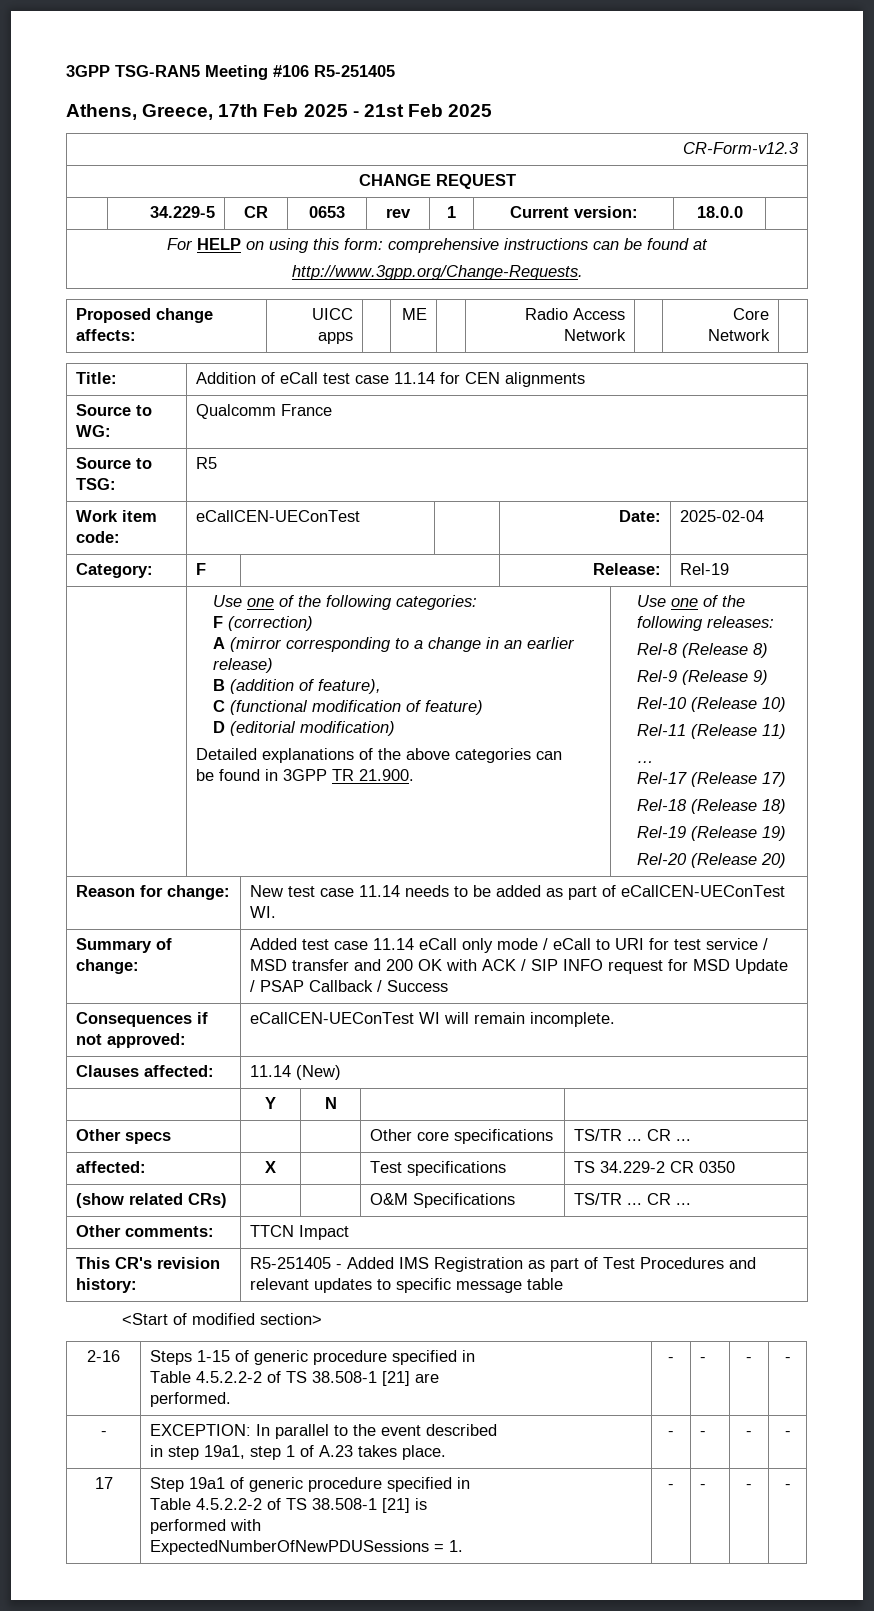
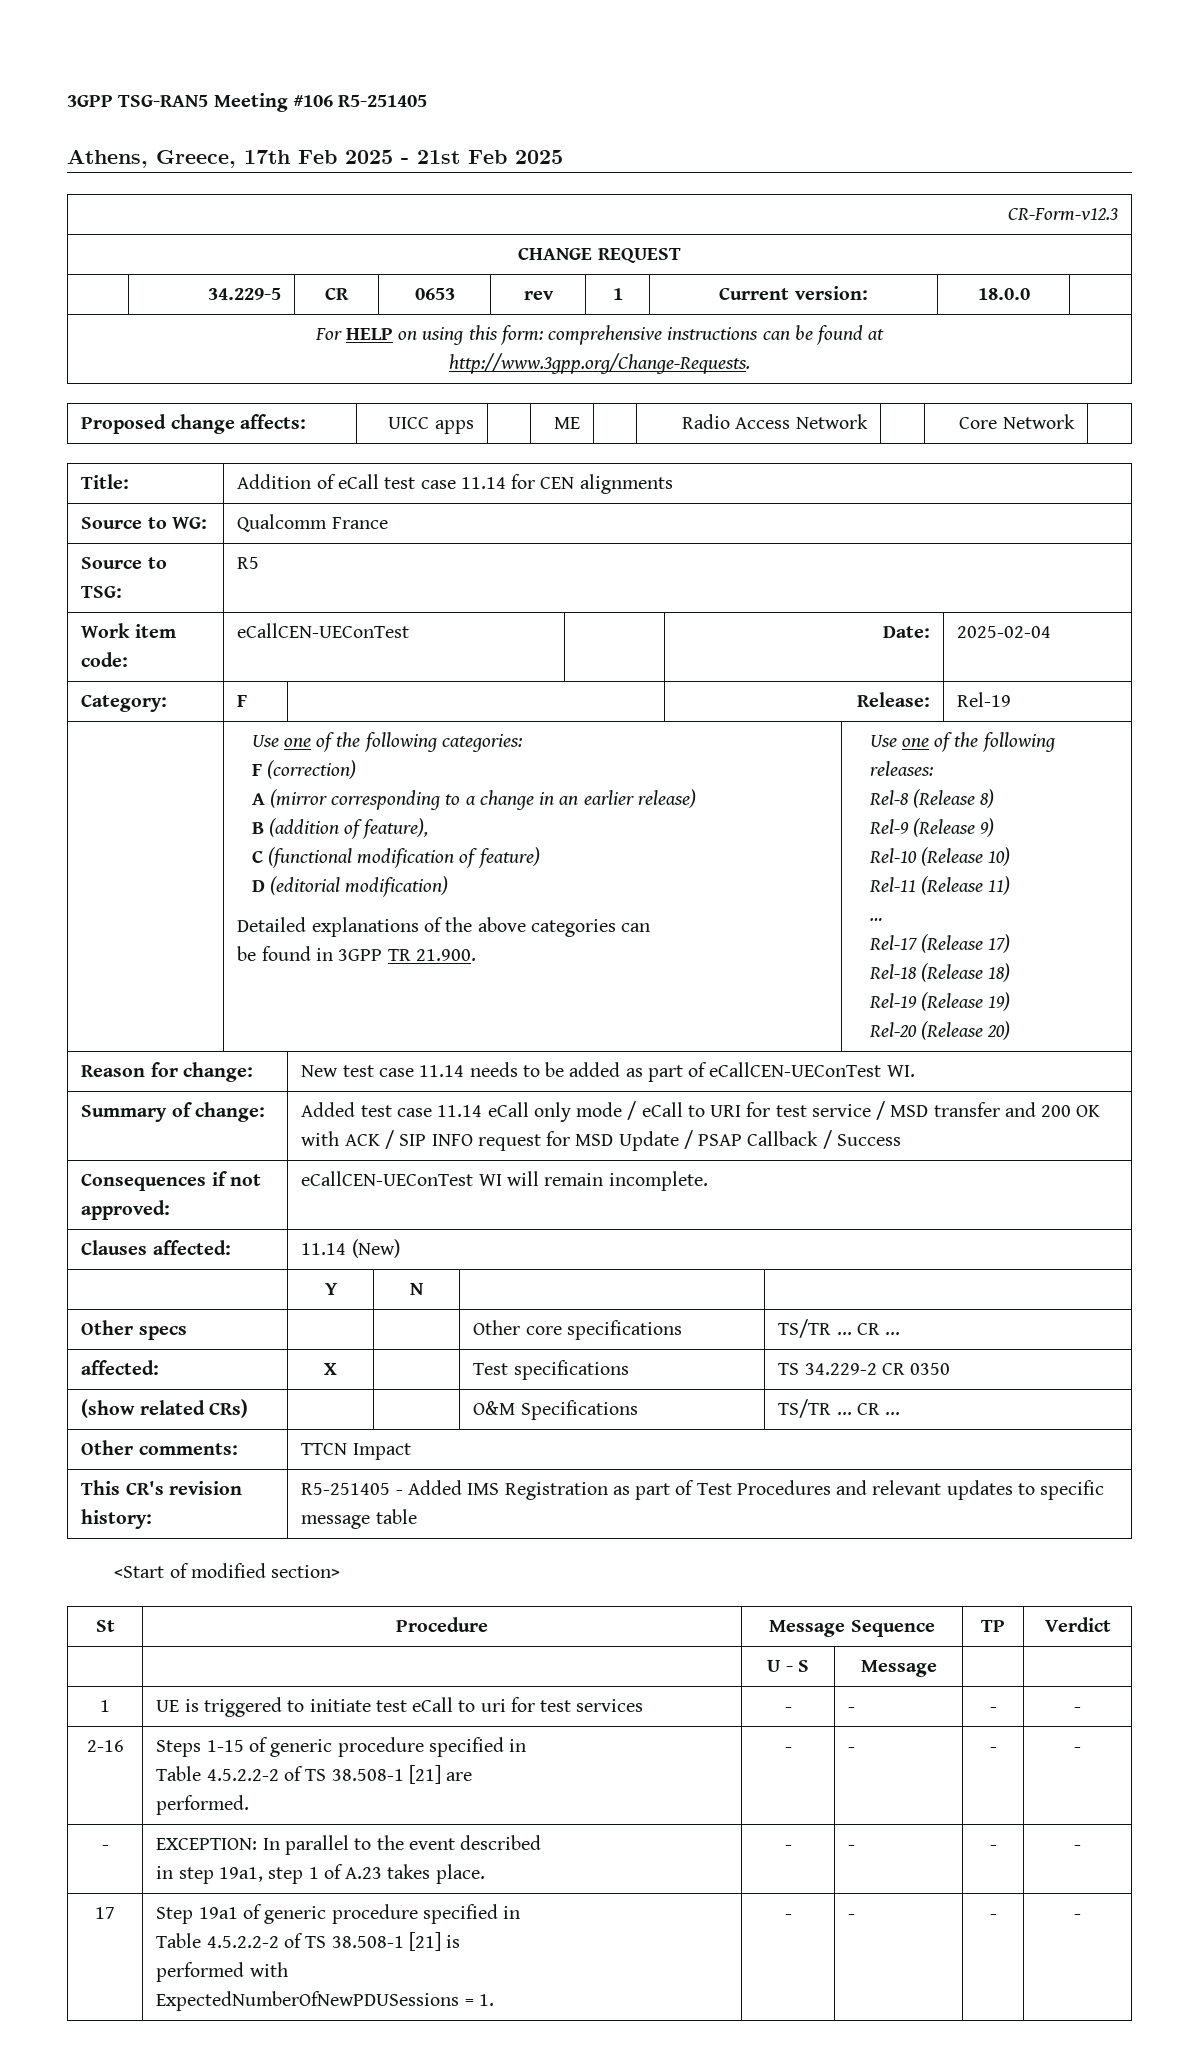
+ St | Procedure | Message Sequence | TP | Verdict
+ | | U - S | Message | |
+ 1 | UE is triggered to initiate test eCall to uri for test services | - | - | - | -

